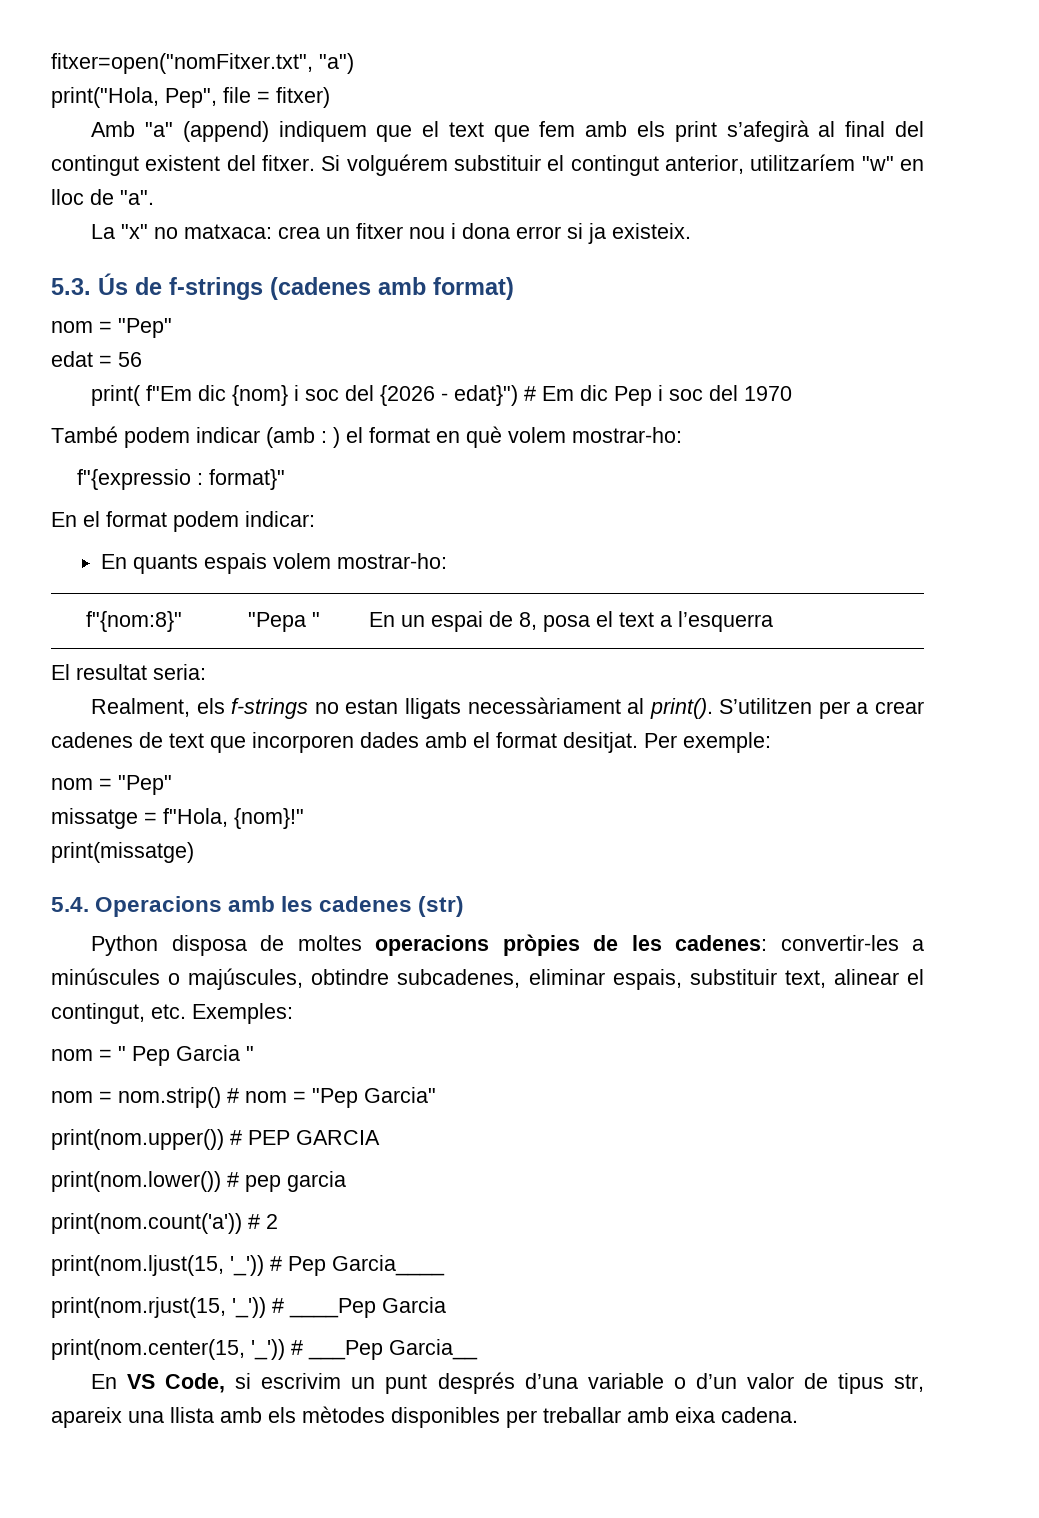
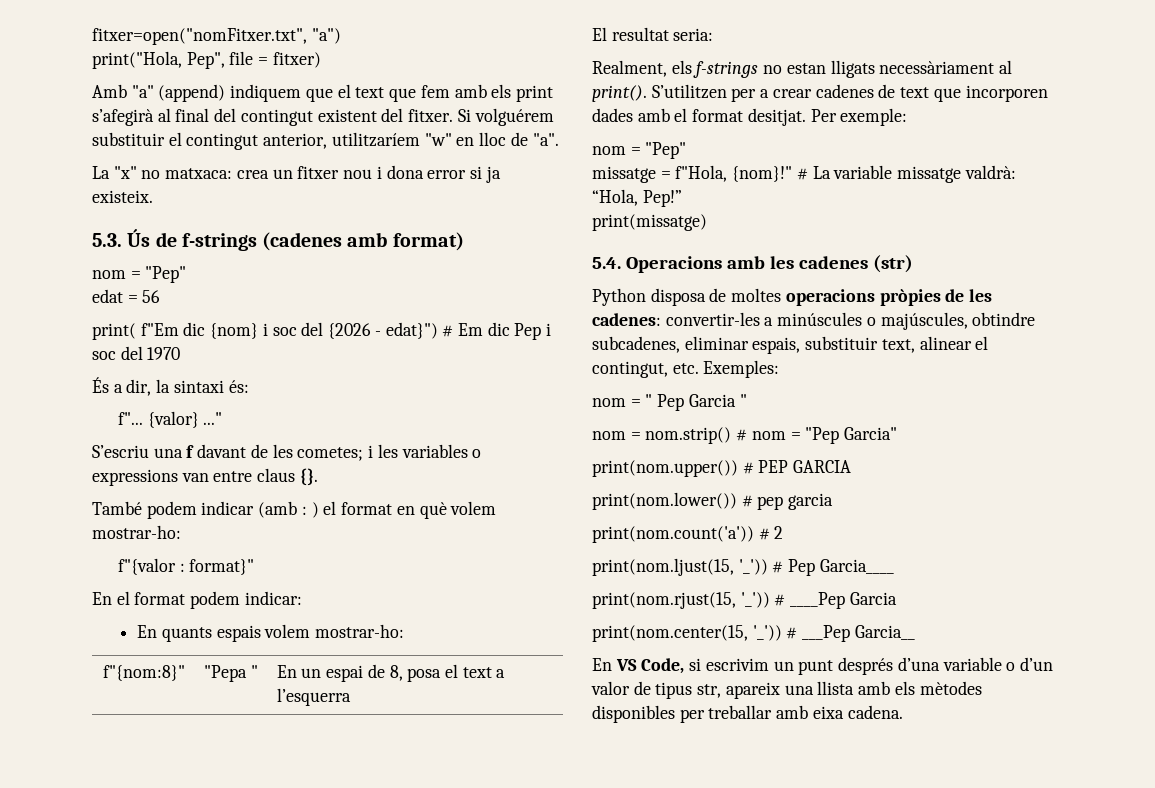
+ És a dir, la sintaxi és:
+ f"... {valor} ..."
+ S’escriu una f davant de les cometes; i les variables o expressions van entre claus {}.
- f"{expressio : format}"
+ f"{valor : format}"
+ # La variable missatge valdrà: “Hola, Pep!”

